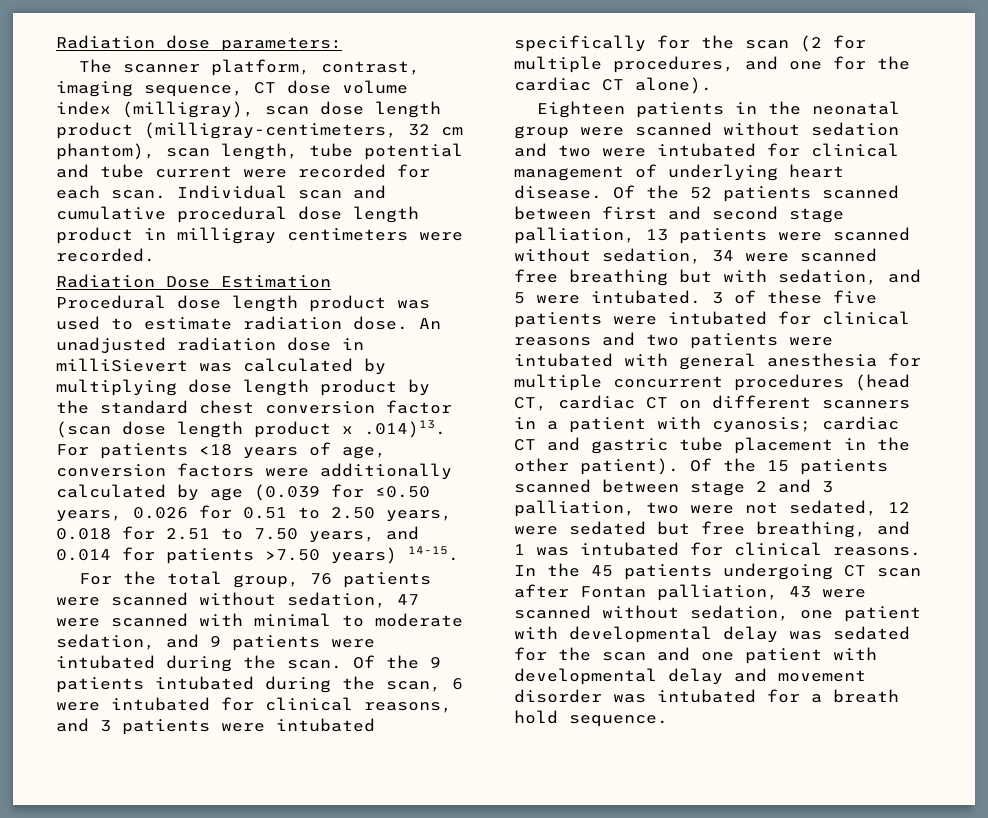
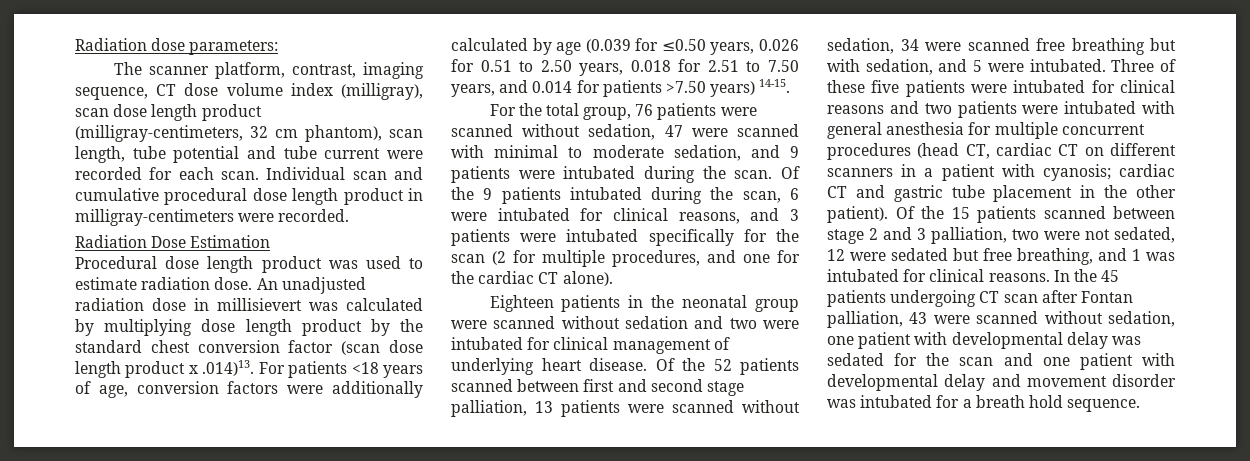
- Individual scan and cumulative procedural dose length product in milligray centimeters were recorded.
+ Individual scan and cumulative procedural dose length product in milligray-centimeters were recorded.
- An unadjusted radiation dose in milliSievert was calculated by multiplying dose length product by the standard chest conversion factor (scan dose length product x .014)13. For patients <18 years of age, conversion factors were additionally calculated by age (0.039 for ≤0.50 years, 0.026 for 0.51 to 2.50 years, 0.018 for 2.51 to 7.50 years, and 0.014 for patients >7.50 years) 14-15.
+ An unadjusted radiation dose in millisievert was calculated by multiplying dose length product by the standard chest conversion factor (scan dose length product x .014)13. For patients <18 years of age, conversion factors were additionally calculated by age (0.039 for ≤0.50 years, 0.026 for 0.51 to 2.50 years, 0.018 for 2.51 to 7.50 years, and 0.014 for patients >7.50 years) 14-15.
- 3 of these five patients were intubated for clinical reasons and two patients were intubated with general anesthesia for multiple concurrent procedures (head CT, cardiac CT on different scanners in a patient with cyanosis; cardiac CT and gastric tube placement in the other patient).
+ Three of these five patients were intubated for clinical reasons and two patients were intubated with general anesthesia for multiple concurrent procedures (head CT, cardiac CT on different scanners in a patient with cyanosis; cardiac CT and gastric tube placement in the other patient).

